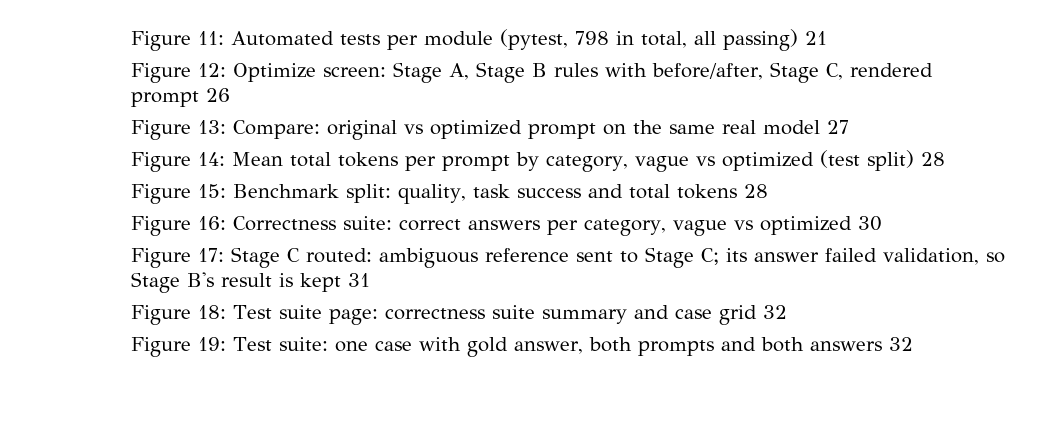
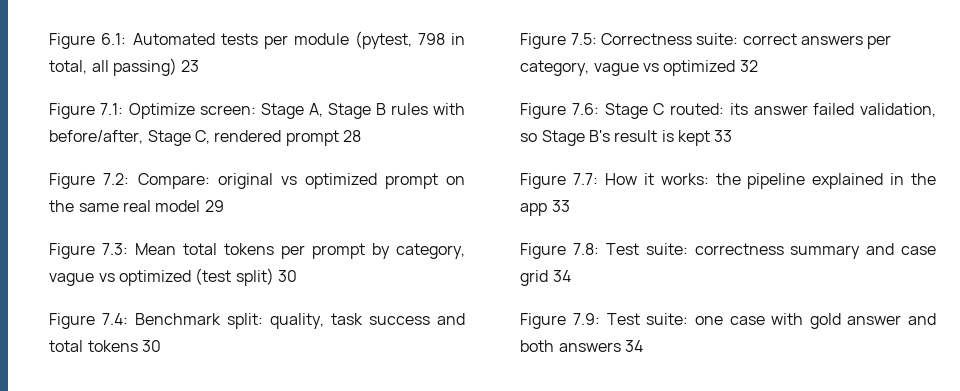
- Figure 11:
+ Figure 6.1:
- Automated tests per module (pytest, 798 in total, all passing) 21
- Figure 12:
+ Automated tests per module (pytest, 798 in total, all passing) 23
+ Figure 7.1:
- Stage A, Stage B rules with before/after, Stage C, rendered prompt 26
- Figure 13:
+ Stage A, Stage B rules with before/after, Stage C, rendered prompt 28
+ Figure 7.2:
- original vs optimized prompt on the same real model 27
- Figure 14:
+ original vs optimized prompt on the same real model 29
+ Figure 7.3:
- Mean total tokens per prompt by category, vague vs optimized (test split) 28
- Figure 15:
+ Mean total tokens per prompt by category, vague vs optimized (test split) 30
+ Figure 7.4:
- quality, task success and total tokens 28
- Figure 16:
+ quality, task success and total tokens 30
+ Figure 7.5:
- correct answers per category, vague vs optimized 30
- Figure 17:
+ correct answers per category, vague vs optimized 32
+ Figure 7.6:
- ambiguous reference sent to Stage C;
- its answer failed validation, so Stage B's result is kept 31
- Figure 18: Test suite page: correctness suite summary and case grid 32
- Figure 19:
+ its answer failed validation, so Stage B's result is kept 33
+ Figure 7.7: How it works: the pipeline explained in the app 33
+ Figure 7.8: Test suite: correctness summary and case grid 34
+ Figure 7.9:
- one case with gold answer, both prompts and both answers 32
+ one case with gold answer and both answers 34

